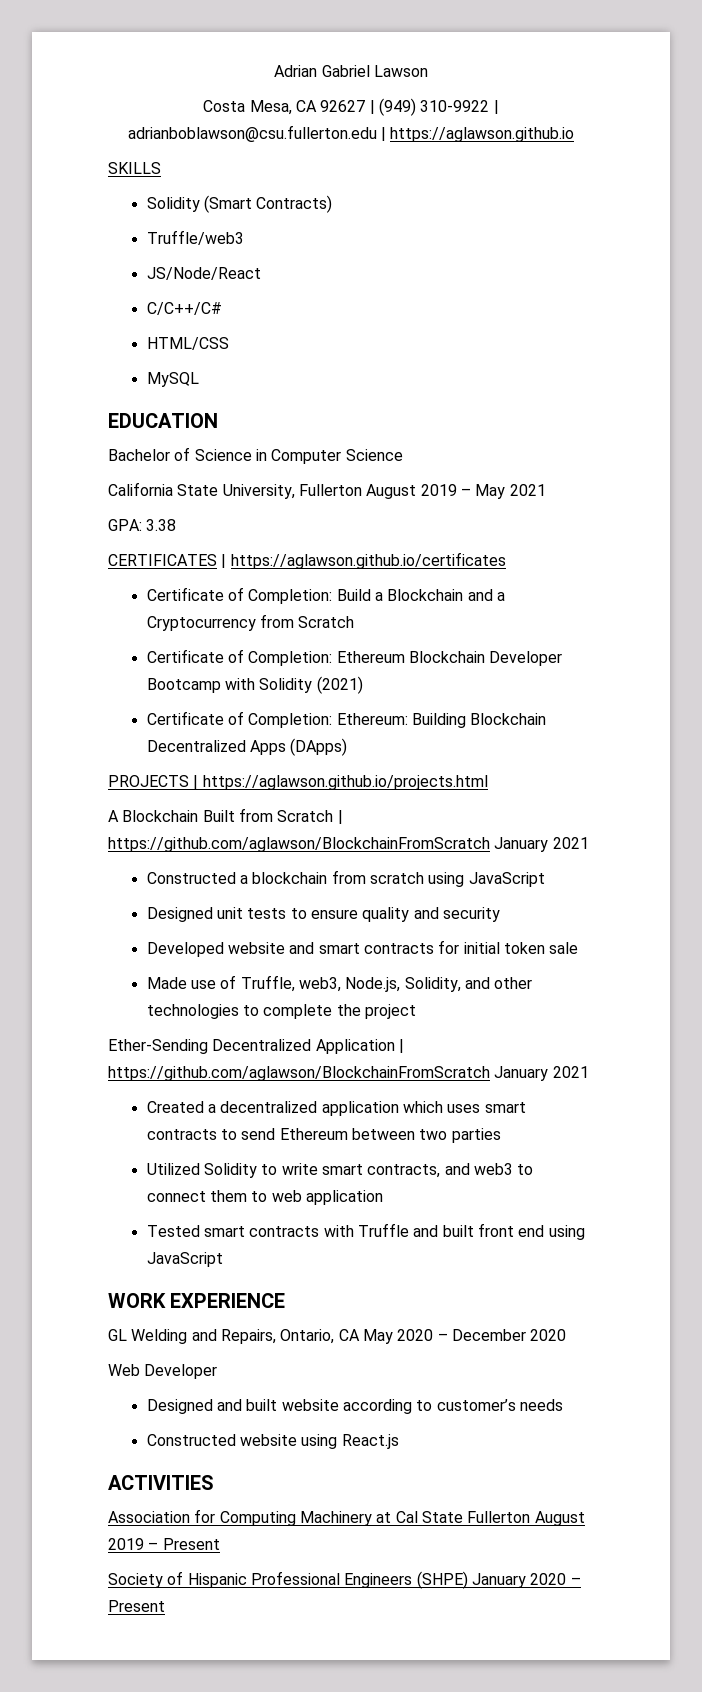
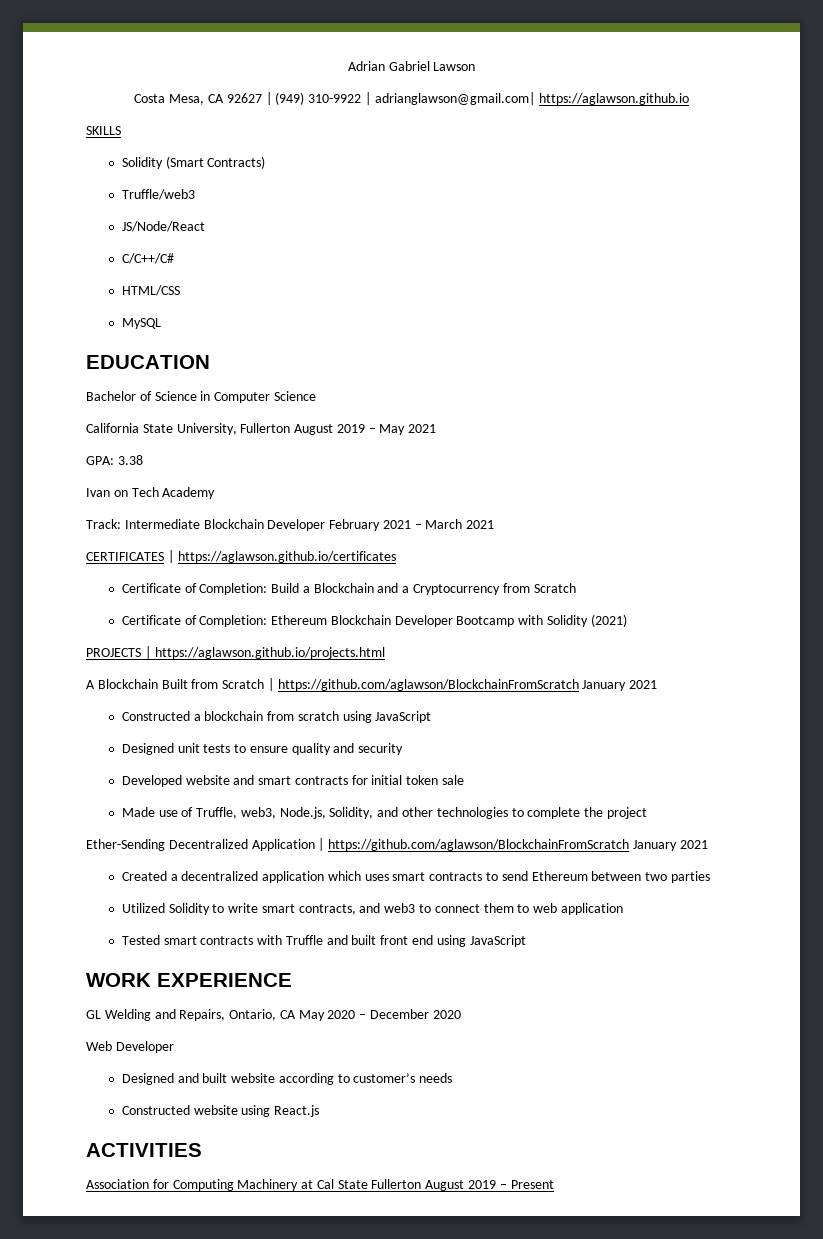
- Costa Mesa, CA 92627 | (949) 310-9922 | adrianboblawson@csu.fullerton.edu | https://aglawson.github.io
+ Costa Mesa, CA 92627 | (949) 310-9922 | adrianglawson@gmail.com| https://aglawson.github.io
+ Ivan on Tech Academy
+ Track: Intermediate Blockchain Developer February 2021 – March 2021
- Certificate of Completion: Ethereum: Building Blockchain Decentralized Apps (DApps)
- Society of Hispanic Professional Engineers (SHPE) January 2020 – Present

